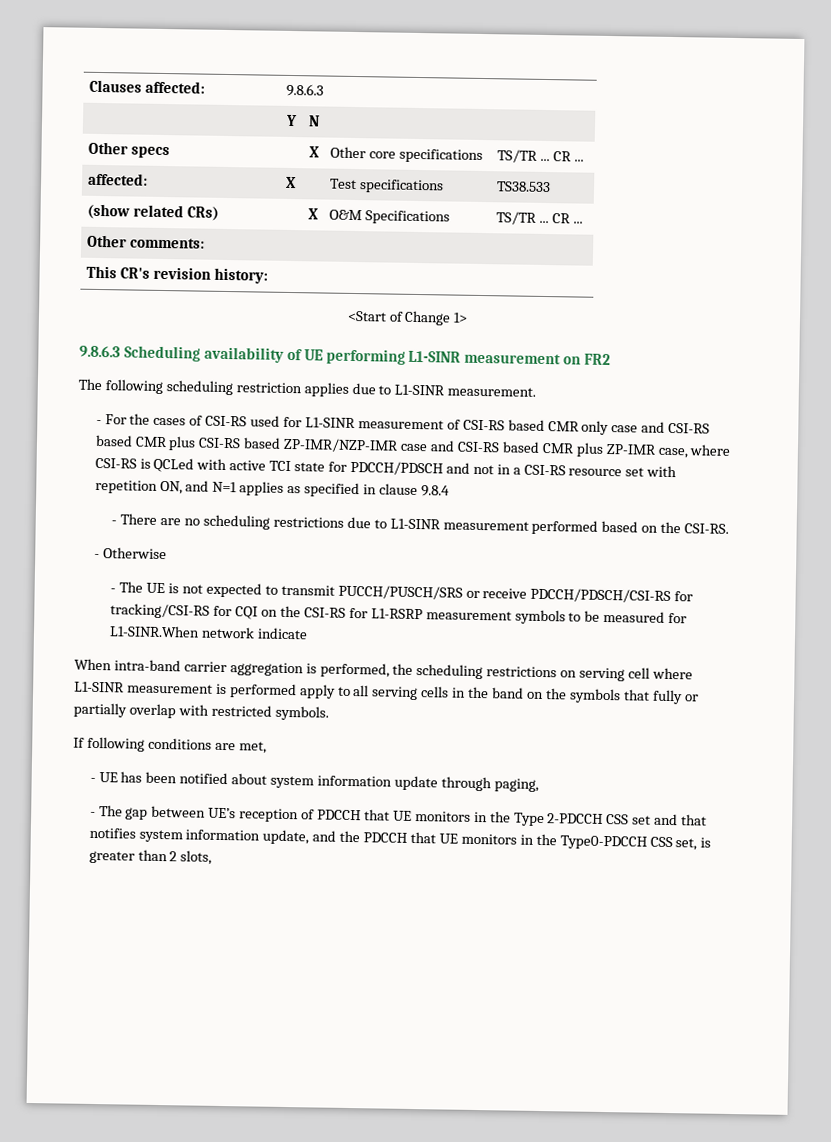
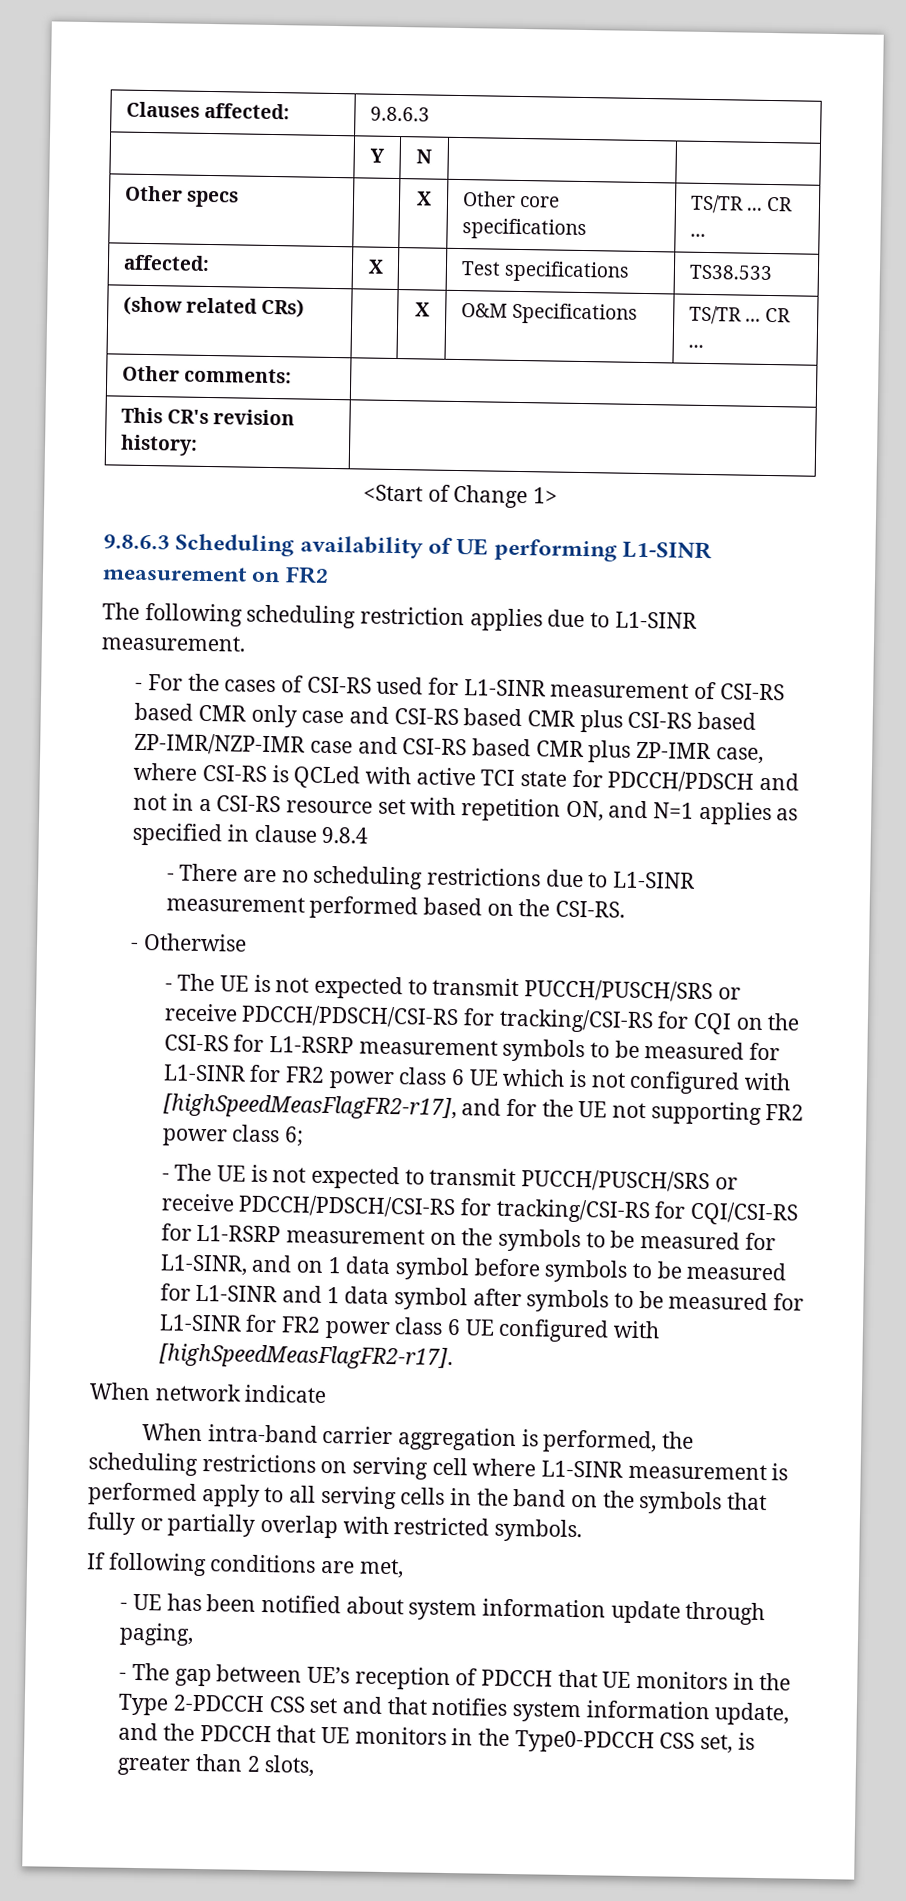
- - The UE is not expected to transmit PUCCH/PUSCH/SRS or receive PDCCH/PDSCH/CSI-RS for tracking/CSI-RS for CQI on the CSI-RS for L1-RSRP measurement symbols to be measured for L1-SINR.When network indicate
+ - The UE is not expected to transmit PUCCH/PUSCH/SRS or receive PDCCH/PDSCH/CSI-RS for tracking/CSI-RS for CQI on the CSI-RS for L1-RSRP measurement symbols to be measured for L1-SINR for FR2 power class 6 UE which is not configured with [highSpeedMeasFlagFR2-r17], and for the UE not supporting FR2 power class 6;
+ - The UE is not expected to transmit PUCCH/PUSCH/SRS or receive PDCCH/PDSCH/CSI-RS for tracking/CSI-RS for CQI/CSI-RS for L1-RSRP measurement on the symbols to be measured for L1-SINR, and on 1 data symbol before symbols to be measured for L1-SINR and 1 data symbol after symbols to be measured for L1-SINR for FR2 power class 6 UE configured with [highSpeedMeasFlagFR2-r17].
+ When network indicate

